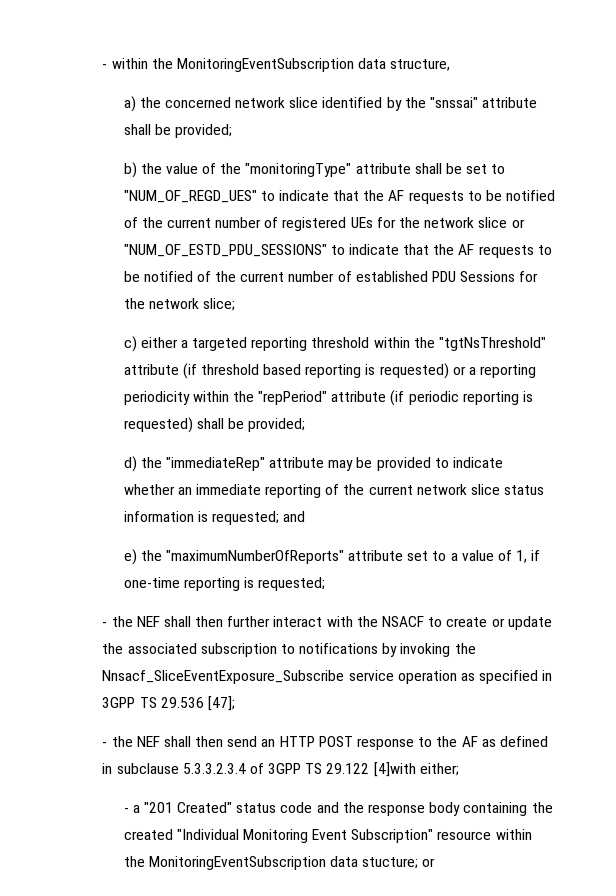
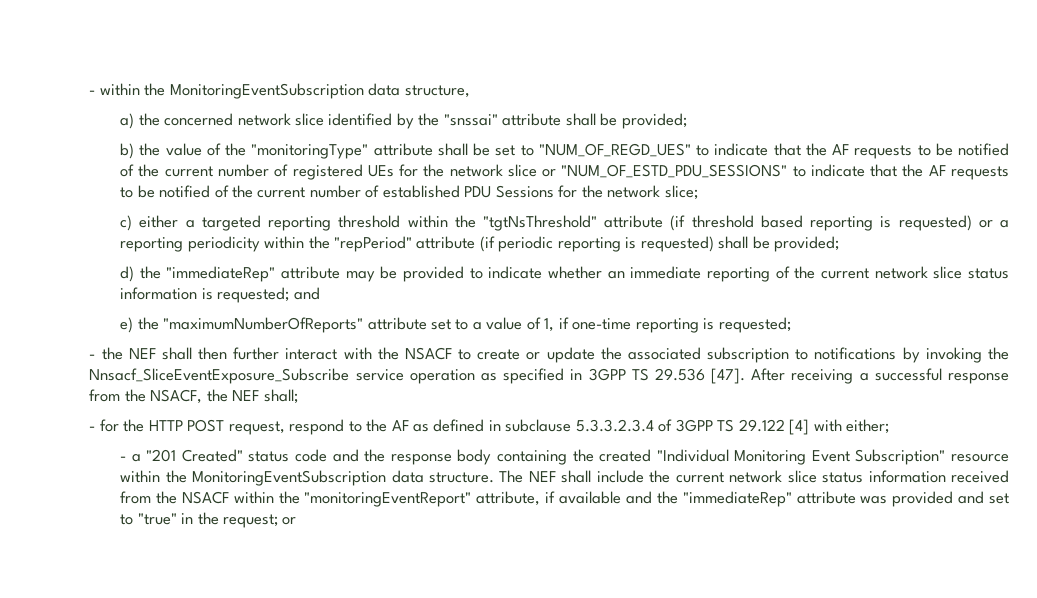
- - the NEF shall then further interact with the NSACF to create or update the associated subscription to notifications by invoking the Nnsacf_SliceEventExposure_Subscribe service operation as specified in 3GPP TS 29.536 [47];
- - the NEF shall then send an HTTP POST response to the AF as defined in subclause 5.3.3.2.3.4 of 3GPP TS 29.122 [4]with either;
+ - the NEF shall then further interact with the NSACF to create or update the associated subscription to notifications by invoking the Nnsacf_SliceEventExposure_Subscribe service operation as specified in 3GPP TS 29.536 [47]. After receiving a successful response from the NSACF, the NEF shall;
+ - for the HTTP POST request, respond to the AF as defined in subclause 5.3.3.2.3.4 of 3GPP TS 29.122 [4] with either;
- - a "201 Created" status code and the response body containing the created "Individual Monitoring Event Subscription" resource within the MonitoringEventSubscription data stucture; or
+ - a "201 Created" status code and the response body containing the created "Individual Monitoring Event Subscription" resource within the MonitoringEventSubscription data structure. The NEF shall include the current network slice status information received from the NSACF within the "monitoringEventReport" attribute, if available and the "immediateRep" attribute was provided and set to "true" in the request; or

